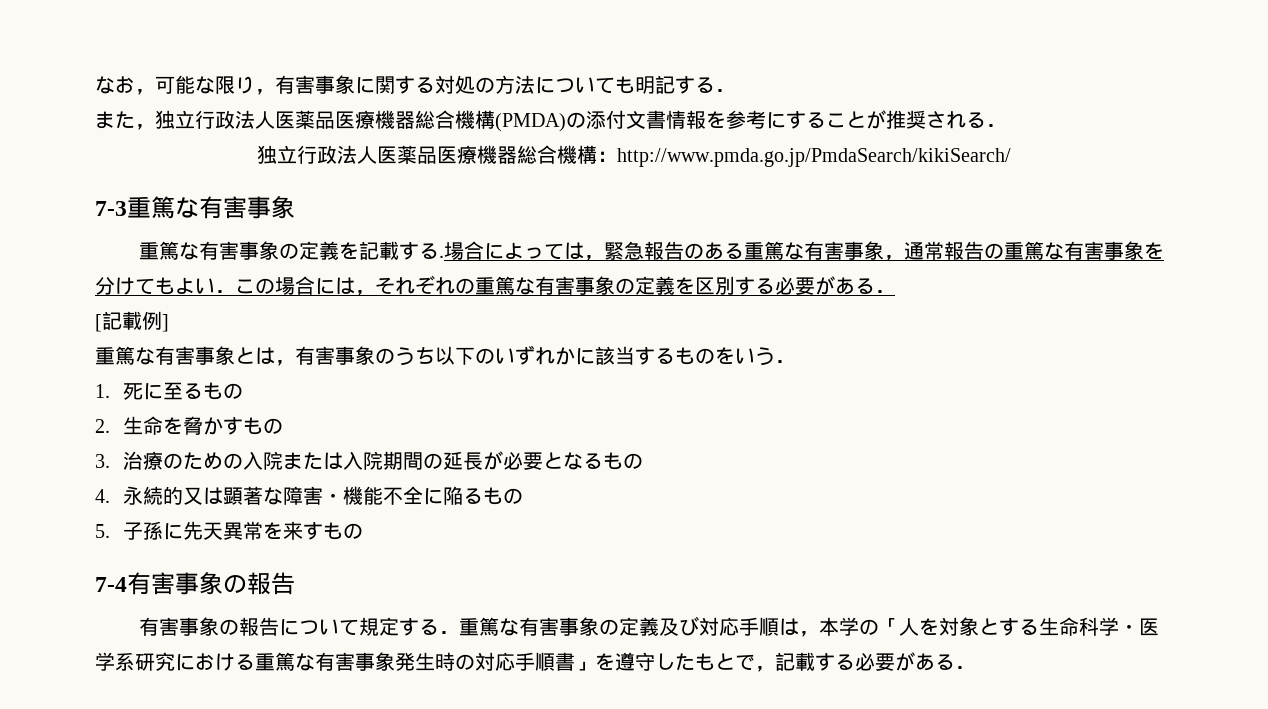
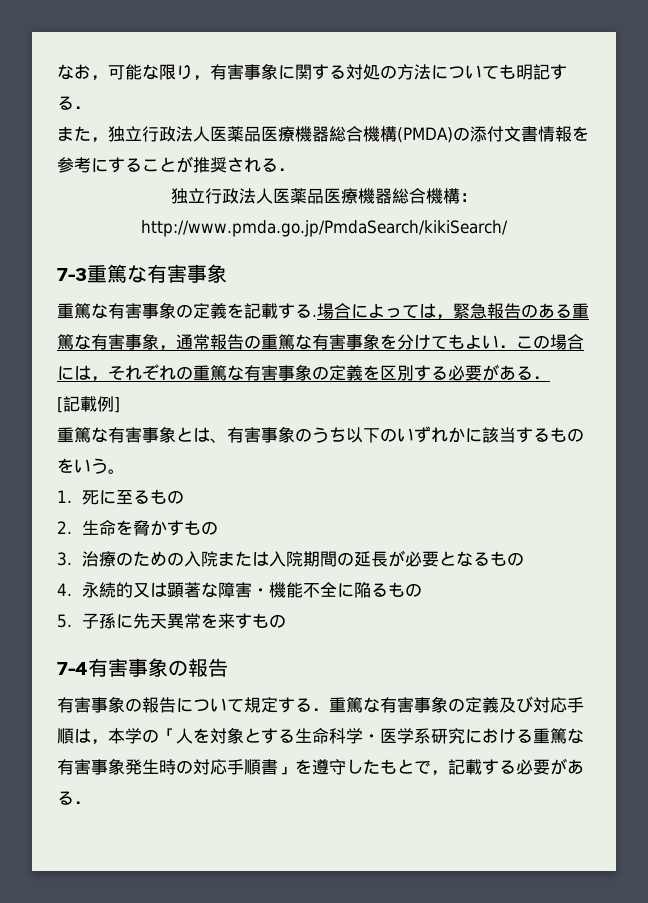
- 重篤な有害事象とは，有害事象のうち以下のいずれかに該当するものをいう．
+ 重篤な有害事象とは、有害事象のうち以下のいずれかに該当するものをいう。

